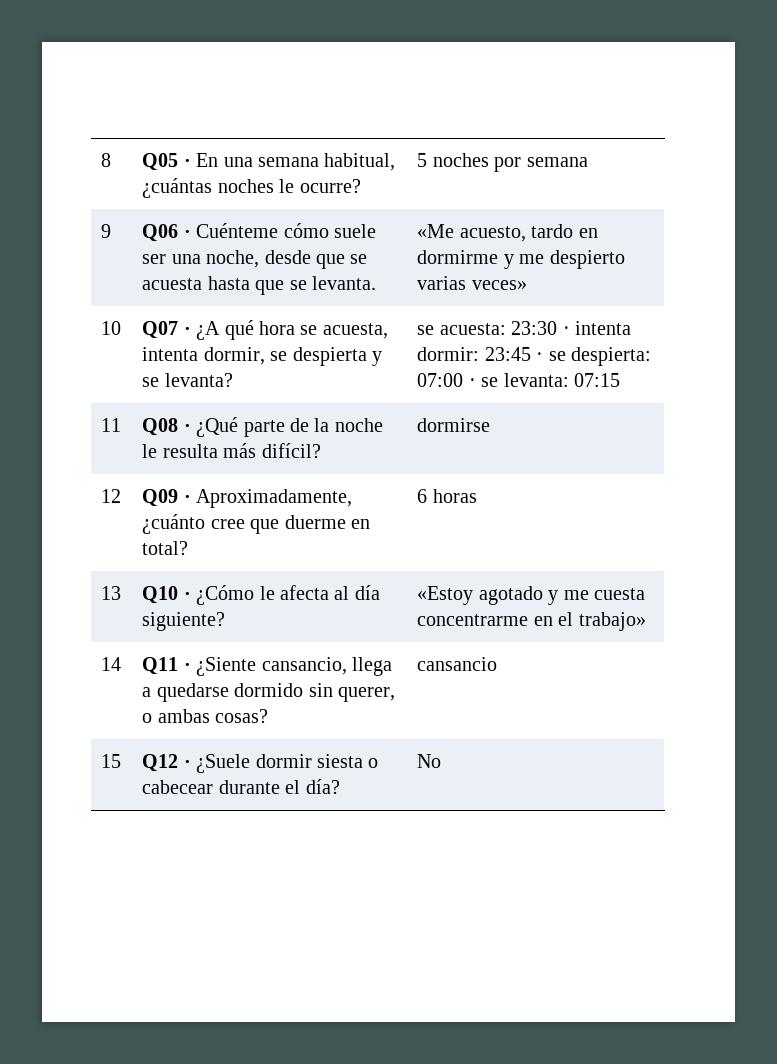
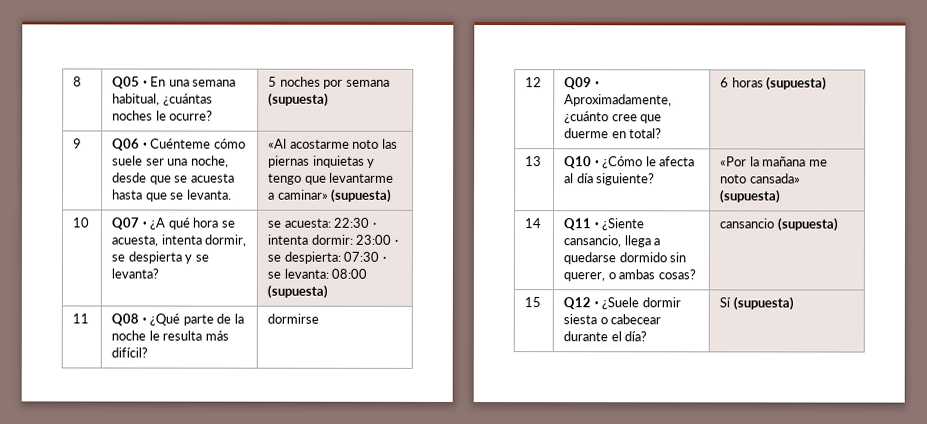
- 8 | Q05 · En una semana habitual, ¿cuántas noches le ocurre? | 5 noches por semana
+ 8 | Q05 · En una semana habitual, ¿cuántas noches le ocurre? | 5 noches por semana (supuesta)
- 9 | Q06 · Cuénteme cómo suele ser una noche, desde que se acuesta hasta que se levanta. | «Me acuesto, tardo en dormirme y me despierto varias veces»
+ 9 | Q06 · Cuénteme cómo suele ser una noche, desde que se acuesta hasta que se levanta. | «Al acostarme noto las piernas inquietas y tengo que levantarme a caminar» (supuesta)
- 10 | Q07 · ¿A qué hora se acuesta, intenta dormir, se despierta y se levanta? | se acuesta: 23:30 · intenta dormir: 23:45 · se despierta: 07:00 · se levanta: 07:15
+ 10 | Q07 · ¿A qué hora se acuesta, intenta dormir, se despierta y se levanta? | se acuesta: 22:30 · intenta dormir: 23:00 · se despierta: 07:30 · se levanta: 08:00 (supuesta)
- 12 | Q09 · Aproximadamente, ¿cuánto cree que duerme en total? | 6 horas
+ 12 | Q09 · Aproximadamente, ¿cuánto cree que duerme en total? | 6 horas (supuesta)
- 13 | Q10 · ¿Cómo le afecta al día siguiente? | «Estoy agotado y me cuesta concentrarme en el trabajo»
+ 13 | Q10 · ¿Cómo le afecta al día siguiente? | «Por la mañana me noto cansada» (supuesta)
- 14 | Q11 · ¿Siente cansancio, llega a quedarse dormido sin querer, o ambas cosas? | cansancio
+ 14 | Q11 · ¿Siente cansancio, llega a quedarse dormido sin querer, o ambas cosas? | cansancio (supuesta)
- 15 | Q12 · ¿Suele dormir siesta o cabecear durante el día? | No
+ 15 | Q12 · ¿Suele dormir siesta o cabecear durante el día? | Sí (supuesta)

